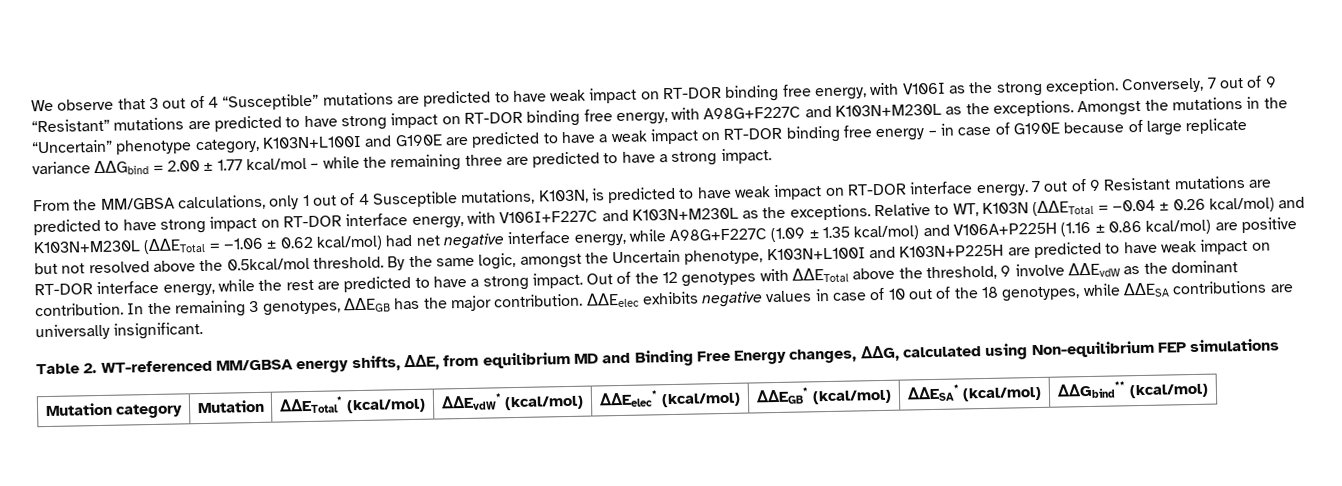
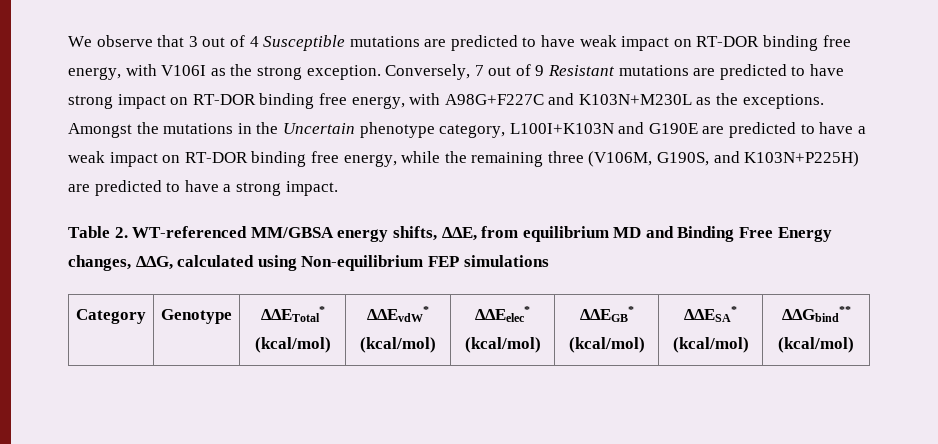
- We observe that 3 out of 4 “Susceptible” mutations are predicted to have weak impact on RT-DOR binding free energy, with V106I as the strong exception.
+ We observe that 3 out of 4 Susceptible mutations are predicted to have weak impact on RT-DOR binding free energy, with V106I as the strong exception.
- Conversely, 7 out of 9 “Resistant” mutations are predicted to have strong impact on RT-DOR binding free energy, with A98G+F227C and K103N+M230L as the exceptions.
+ Conversely, 7 out of 9 Resistant mutations are predicted to have strong impact on RT-DOR binding free energy, with A98G+F227C and K103N+M230L as the exceptions.
- Amongst the mutations in the “Uncertain” phenotype category, K103N+L100I and G190E are predicted to have a weak impact on RT-DOR binding free energy – in case of G190E because of large replicate variance ∆∆Gbind = 2.00 ± 1.77 kcal/mol – while the remaining three are predicted to have a strong impact.
- From the MM/GBSA calculations, only 1 out of 4 Susceptible mutations, K103N, is predicted to have weak impact on RT-DOR interface energy. 7 out of 9 Resistant mutations are predicted to have strong impact on RT-DOR interface energy, with V106I+F227C and K103N+M230L as the exceptions. Relative to WT, K103N (∆∆ETotal = −0.04 ± 0.26 kcal/mol) and K103N+M230L (∆∆ETotal = −1.06 ± 0.62 kcal/mol) had net negative interface energy, while A98G+F227C (1.09 ± 1.35 kcal/mol) and V106A+P225H (1.16 ± 0.86 kcal/mol) are positive but not resolved above the 0.5kcal/mol threshold. By the same logic, amongst the Uncertain phenotype, K103N+L100I and K103N+P225H are predicted to have weak impact on RT-DOR interface energy, while the rest are predicted to have a strong impact. Out of the 12 genotypes with ∆∆ETotal above the threshold, 9 involve ∆∆EvdW as the dominant contribution. In the remaining 3 genotypes, ∆∆EGB has the major contribution. ∆∆Eelec exhibits negative values in case of 10 out of the 18 genotypes, while ∆∆ESA contributions are universally insignificant.
+ Amongst the mutations in the Uncertain phenotype category, L100I+K103N and G190E are predicted to have a weak impact on RT-DOR binding free energy, while the remaining three (V106M, G190S, and K103N+P225H) are predicted to have a strong impact.
- Mutation category | Mutation | ∆∆ETotal* (kcal/mol) | ∆∆EvdW* (kcal/mol) | ∆∆Eelec* (kcal/mol) | ∆∆EGB* (kcal/mol) | ∆∆ESA* (kcal/mol) | ∆∆Gbind** (kcal/mol)
+ Category | Genotype | ∆∆ETotal* (kcal/mol) | ∆∆EvdW* (kcal/mol) | ∆∆Eelec* (kcal/mol) | ∆∆EGB* (kcal/mol) | ∆∆ESA* (kcal/mol) | ∆∆Gbind** (kcal/mol)

